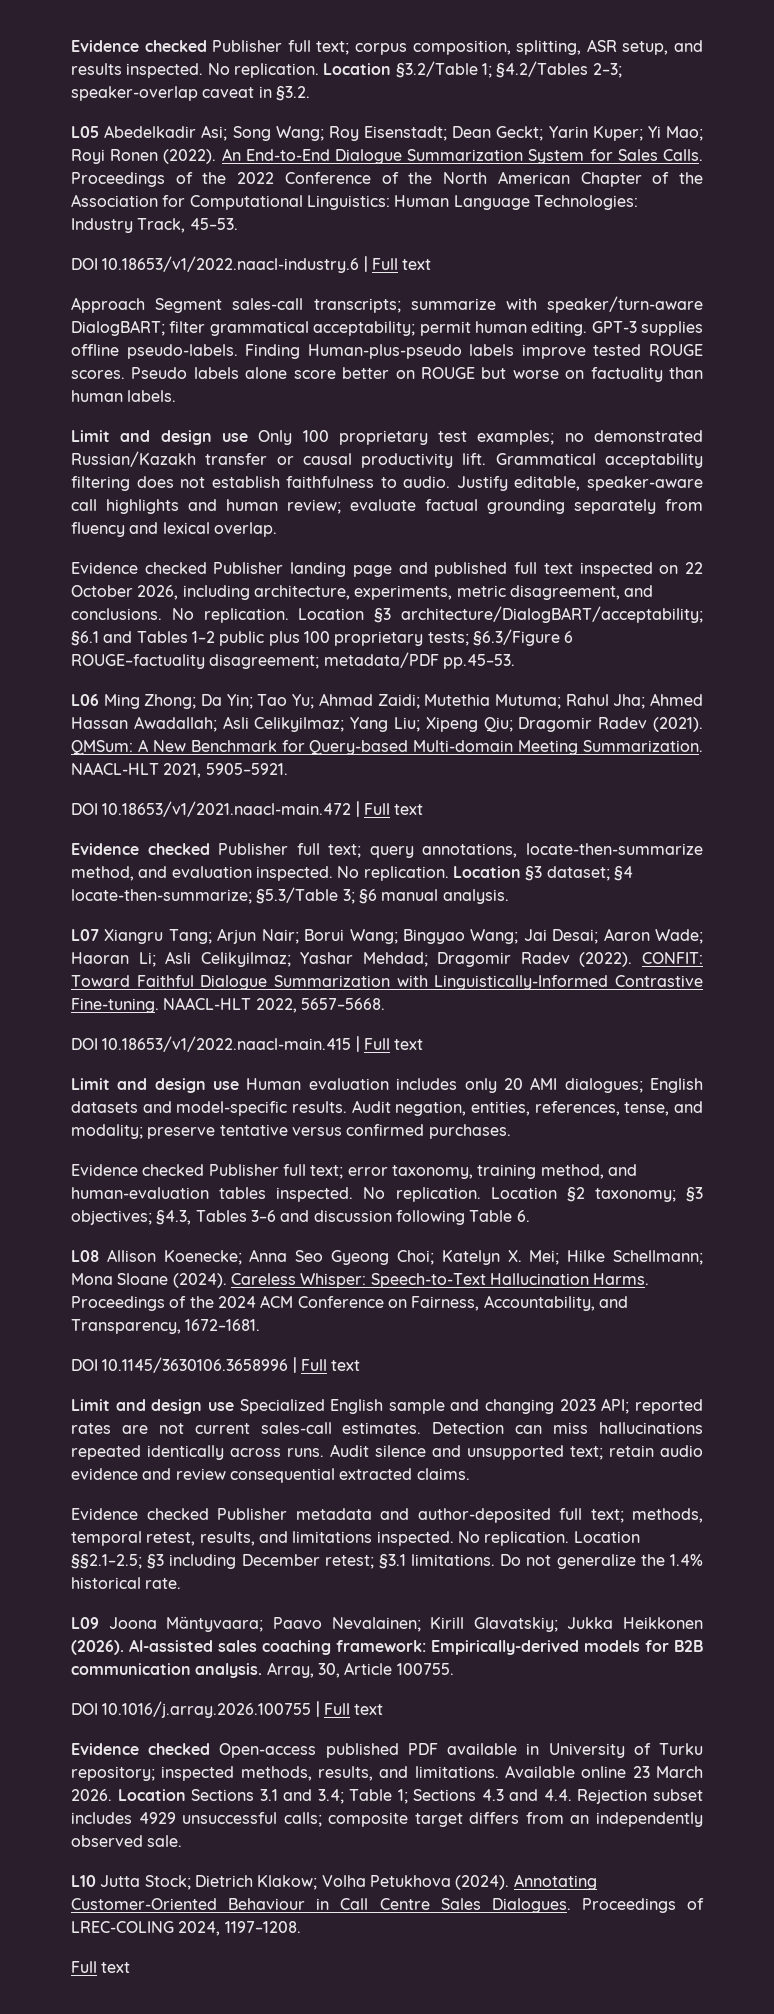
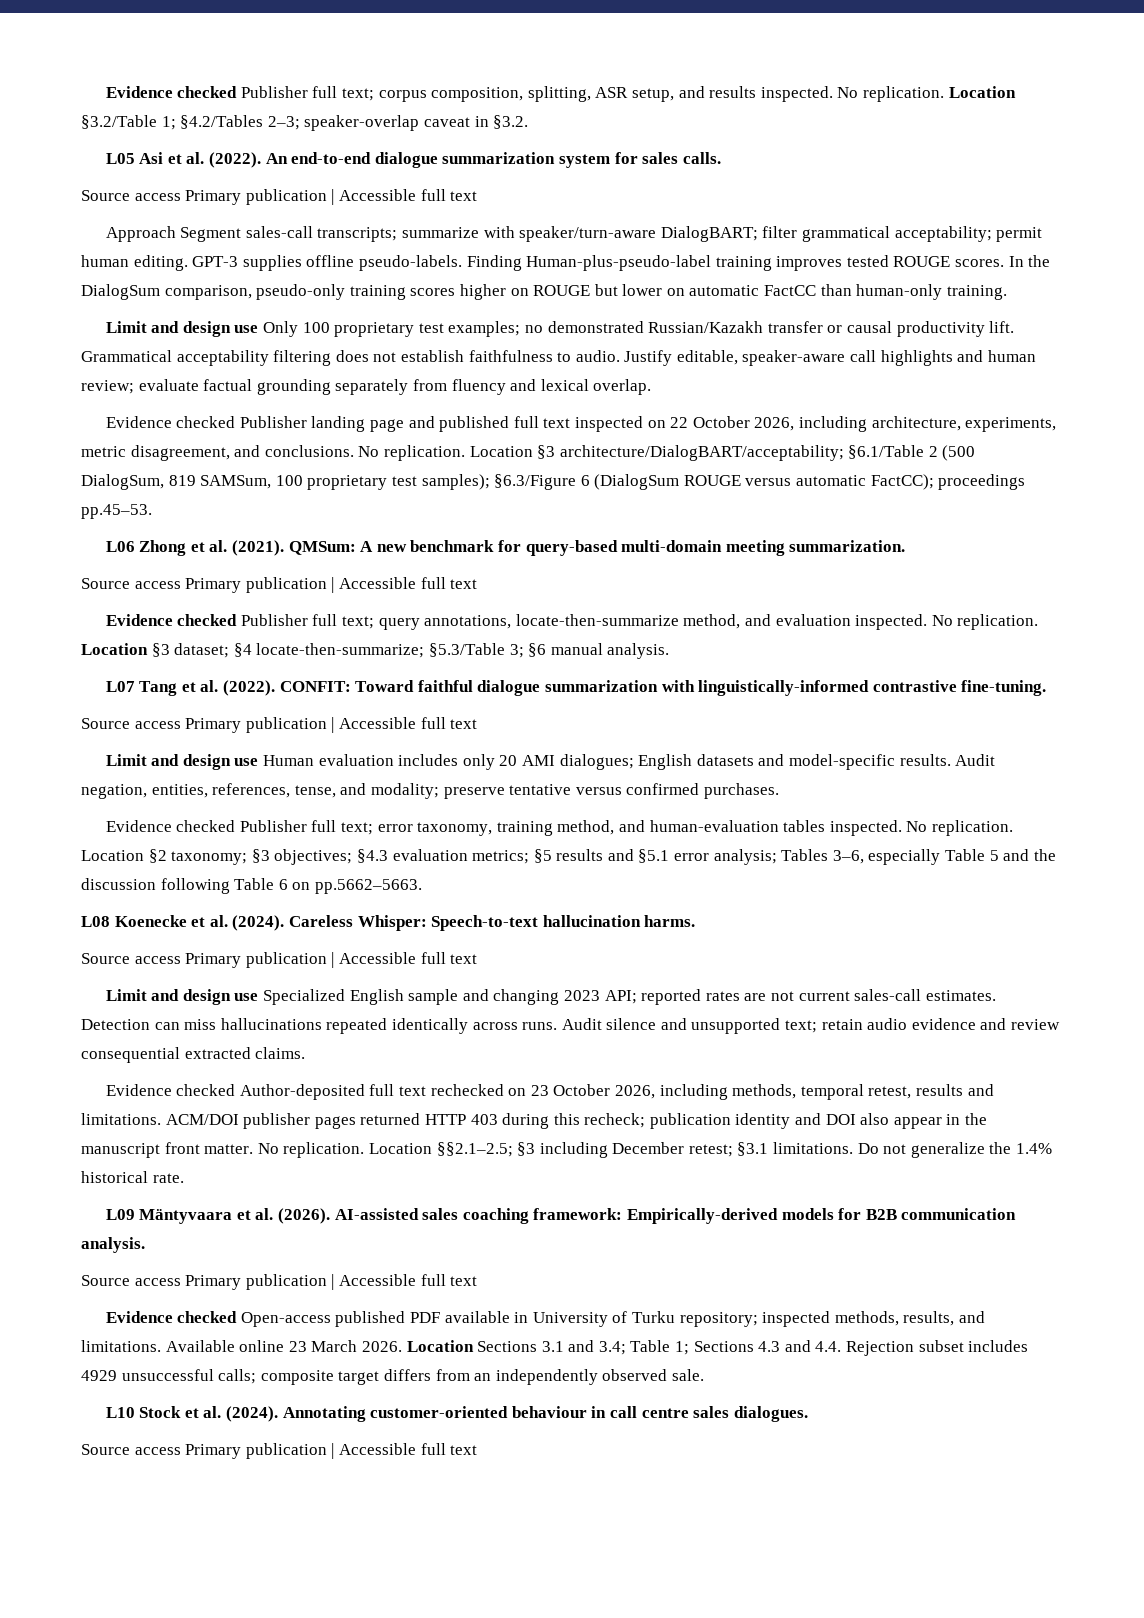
- L05 Abedelkadir Asi; Song Wang; Roy Eisenstadt; Dean Geckt; Yarin Kuper; Yi Mao; Royi Ronen (2022). An End-to-End Dialogue Summarization System for Sales Calls. Proceedings of the 2022 Conference of the North American Chapter of the Association for Computational Linguistics: Human Language Technologies: Industry Track, 45–53.
- DOI 10.18653/v1/2022.naacl-industry.6 | Full text
+ L05 Asi et al. (2022). An end-to-end dialogue summarization system for sales calls.
+ Source access Primary publication | Accessible full text
- Finding Human-plus-pseudo labels improve tested ROUGE scores. Pseudo labels alone score better on ROUGE but worse on factuality than human labels.
+ Finding Human-plus-pseudo-label training improves tested ROUGE scores. In the DialogSum comparison, pseudo-only training scores higher on ROUGE but lower on automatic FactCC than human-only training.
- Location §3 architecture/DialogBART/acceptability; §6.1 and Tables 1–2 public plus 100 proprietary tests; §6.3/Figure 6 ROUGE–factuality disagreement; metadata/PDF pp.45–53.
- L06 Ming Zhong; Da Yin; Tao Yu; Ahmad Zaidi; Mutethia Mutuma; Rahul Jha; Ahmed Hassan Awadallah; Asli Celikyilmaz; Yang Liu; Xipeng Qiu; Dragomir Radev (2021). QMSum: A New Benchmark for Query-based Multi-domain Meeting Summarization. NAACL-HLT 2021, 5905–5921.
- DOI 10.18653/v1/2021.naacl-main.472 | Full text
+ Location §3 architecture/DialogBART/acceptability; §6.1/Table 2 (500 DialogSum, 819 SAMSum, 100 proprietary test samples); §6.3/Figure 6 (DialogSum ROUGE versus automatic FactCC); proceedings pp.45–53.
+ L06 Zhong et al. (2021). QMSum: A new benchmark for query-based multi-domain meeting summarization.
+ Source access Primary publication | Accessible full text
- L07 Xiangru Tang; Arjun Nair; Borui Wang; Bingyao Wang; Jai Desai; Aaron Wade; Haoran Li; Asli Celikyilmaz; Yashar Mehdad; Dragomir Radev (2022). CONFIT: Toward Faithful Dialogue Summarization with Linguistically-Informed Contrastive Fine-tuning. NAACL-HLT 2022, 5657–5668.
- DOI 10.18653/v1/2022.naacl-main.415 | Full text
+ L07 Tang et al. (2022). CONFIT: Toward faithful dialogue summarization with linguistically-informed contrastive fine-tuning.
+ Source access Primary publication | Accessible full text
- Location §2 taxonomy; §3 objectives; §4.3, Tables 3–6 and discussion following Table 6.
- L08 Allison Koenecke; Anna Seo Gyeong Choi; Katelyn X. Mei; Hilke Schellmann; Mona Sloane (2024). Careless Whisper: Speech-to-Text Hallucination Harms. Proceedings of the 2024 ACM Conference on Fairness, Accountability, and Transparency, 1672–1681.
- DOI 10.1145/3630106.3658996 | Full text
+ Location §2 taxonomy; §3 objectives; §4.3 evaluation metrics; §5 results and §5.1 error analysis; Tables 3–6, especially Table 5 and the discussion following Table 6 on pp.5662–5663.
+ L08 Koenecke et al. (2024). Careless Whisper: Speech-to-text hallucination harms.
+ Source access Primary publication | Accessible full text
- Evidence checked Publisher metadata and author-deposited full text; methods, temporal retest, results, and limitations inspected.
+ Evidence checked Author-deposited full text rechecked on 23 October 2026, including methods, temporal retest, results and limitations. ACM/DOI publisher pages returned HTTP 403 during this recheck; publication identity and DOI also appear in the manuscript front matter.
- L09 Joona Mäntyvaara; Paavo Nevalainen; Kirill Glavatskiy; Jukka Heikkonen (2026).
+ L09 Mäntyvaara et al. (2026).
- AI-assisted sales coaching framework: Empirically-derived models for B2B communication analysis. Array, 30, Article 100755.
- DOI 10.1016/j.array.2026.100755 | Full text
+ AI-assisted sales coaching framework: Empirically-derived models for B2B communication analysis.
+ Source access Primary publication | Accessible full text
- L10 Jutta Stock; Dietrich Klakow; Volha Petukhova (2024). Annotating Customer-Oriented Behaviour in Call Centre Sales Dialogues. Proceedings of LREC-COLING 2024, 1197–1208.
- Full text
+ L10 Stock et al. (2024). Annotating customer-oriented behaviour in call centre sales dialogues.
+ Source access Primary publication | Accessible full text

